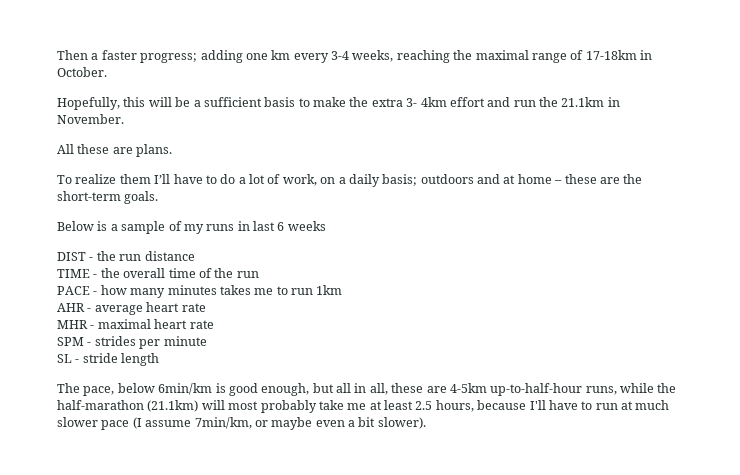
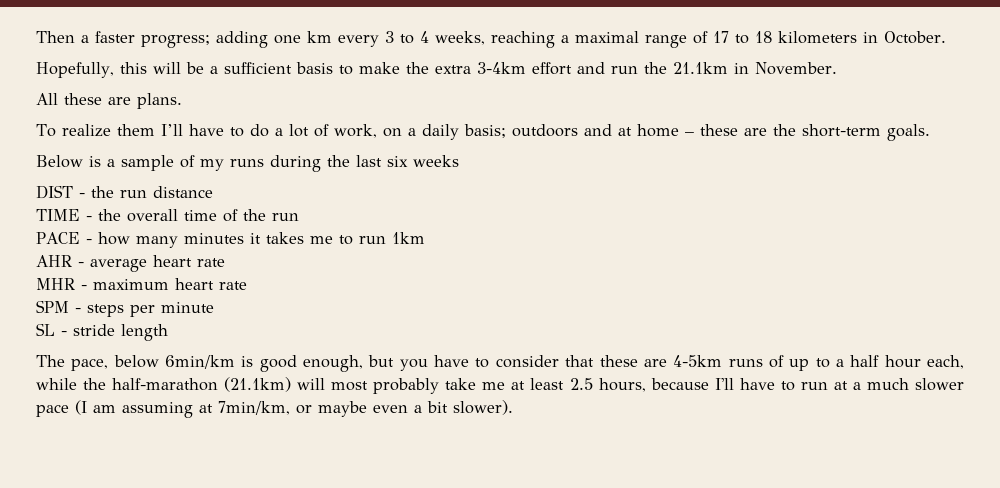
- Then a faster progress; adding one km every 3-4 weeks, reaching the maximal range of 17-18km in October.
+ Then a faster progress; adding one km every 3 to 4 weeks, reaching a maximal range of 17 to 18 kilometers in October.
- Hopefully, this will be a sufficient basis to make the extra 3- 4km effort and run the 21.1km in November.
+ Hopefully, this will be a sufficient basis to make the extra 3-4km effort and run the 21.1km in November.
- Below is a sample of my runs in last 6 weeks
+ Below is a sample of my runs during the last six weeks
- PACE - how many minutes takes me to run 1km
+ PACE - how many minutes it takes me to run 1km
- MHR - maximal heart rate
+ MHR - maximum heart rate
- SPM - strides per minute
+ SPM - steps per minute
- The pace, below 6min/km is good enough, but all in all, these are 4-5km up-to-half-hour runs, while the half-marathon (21.1km) will most probably take me at least 2.5 hours, because I'll have to run at much slower pace (I assume 7min/km, or maybe even a bit slower).
+ The pace, below 6min/km is good enough, but you have to consider that these are 4-5km runs of up to a half hour each, while the half-marathon (21.1km) will most probably take me at least 2.5 hours, because I'll have to run at a much slower pace (I am assuming at 7min/km, or maybe even a bit slower).

